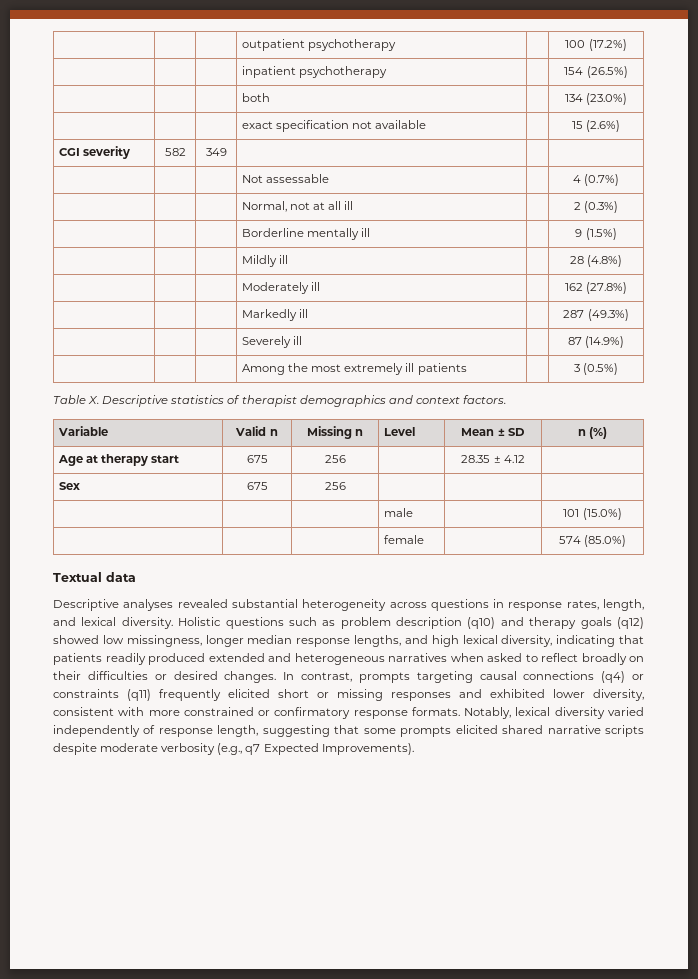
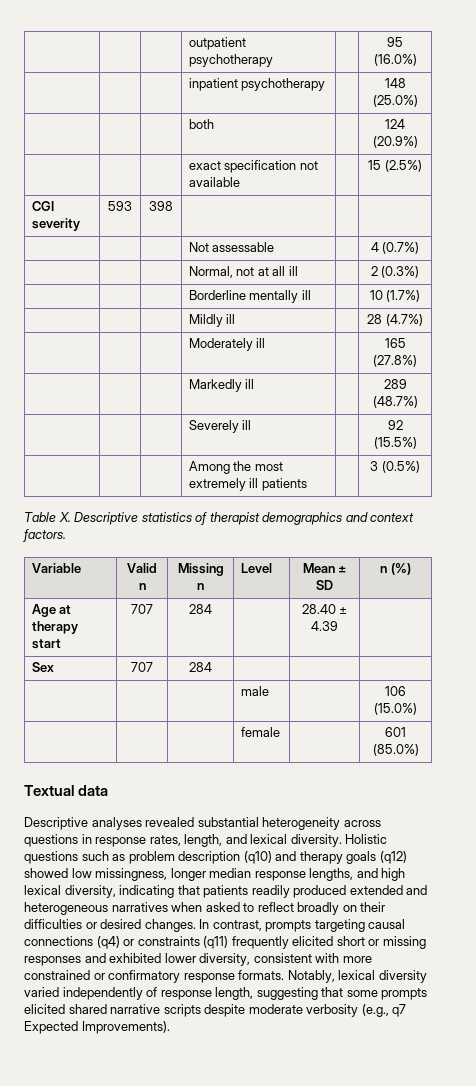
- | | | outpatient psychotherapy | | 100 (17.2%)
+ | | | outpatient psychotherapy | | 95 (16.0%)
- | | | inpatient psychotherapy | | 154 (26.5%)
+ | | | inpatient psychotherapy | | 148 (25.0%)
- | | | both | | 134 (23.0%)
+ | | | both | | 124 (20.9%)
- | | | exact specification not available | | 15 (2.6%)
+ | | | exact specification not available | | 15 (2.5%)
- CGI severity | 582 | 349 | | |
+ CGI severity | 593 | 398 | | |
- | | | Borderline mentally ill | | 9 (1.5%)
+ | | | Borderline mentally ill | | 10 (1.7%)
- | | | Mildly ill | | 28 (4.8%)
+ | | | Mildly ill | | 28 (4.7%)
- | | | Moderately ill | | 162 (27.8%)
+ | | | Moderately ill | | 165 (27.8%)
- | | | Markedly ill | | 287 (49.3%)
+ | | | Markedly ill | | 289 (48.7%)
- | | | Severely ill | | 87 (14.9%)
+ | | | Severely ill | | 92 (15.5%)
- Age at therapy start | 675 | 256 | | 28.35 ± 4.12 |
+ Age at therapy start | 707 | 284 | | 28.40 ± 4.39 |
- Sex | 675 | 256 | | |
+ Sex | 707 | 284 | | |
- | | | male | | 101 (15.0%)
+ | | | male | | 106 (15.0%)
- | | | female | | 574 (85.0%)
+ | | | female | | 601 (85.0%)

